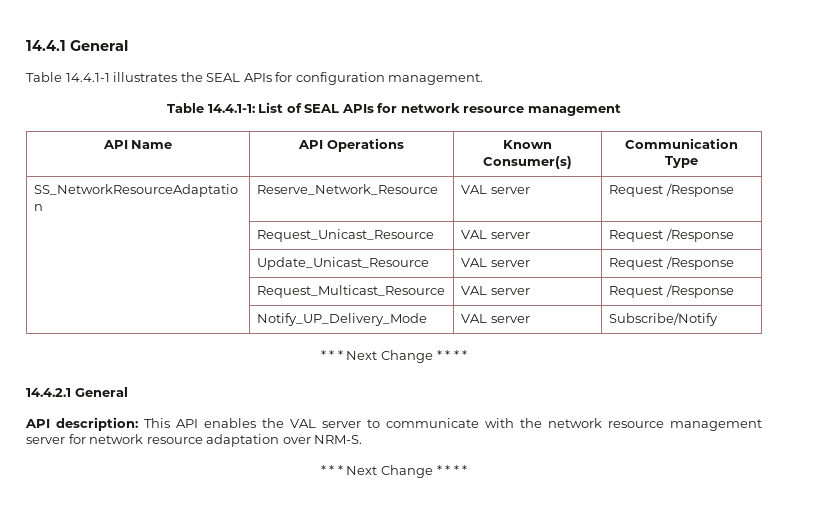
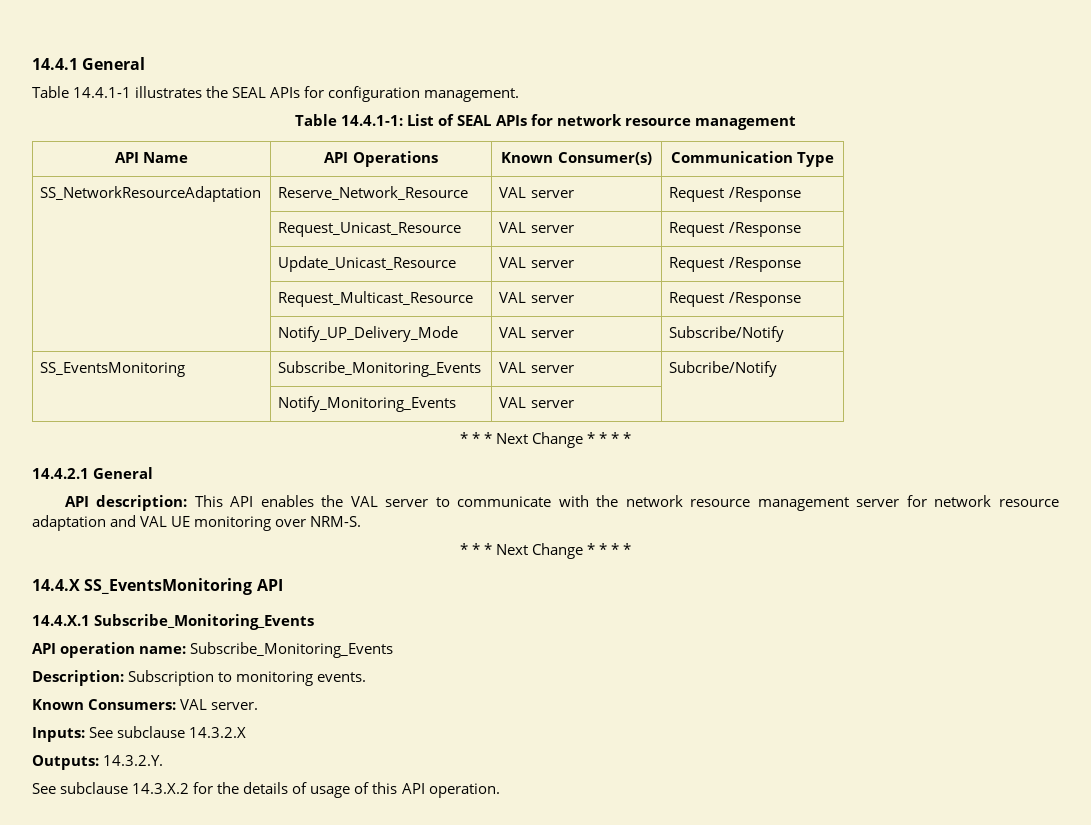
+ SS_EventsMonitoring | Subscribe_Monitoring_Events | VAL server | Subcribe/Notify
+ | Notify_Monitoring_Events | VAL server |
- API description: This API enables the VAL server to communicate with the network resource management server for network resource adaptation over NRM-S.
+ API description: This API enables the VAL server to communicate with the network resource management server for network resource adaptation and VAL UE monitoring over NRM-S.
+ 14.4.X SS_EventsMonitoring API
+ 14.4.X.1 Subscribe_Monitoring_Events
+ API operation name: Subscribe_Monitoring_Events
+ Description: Subscription to monitoring events.
+ Known Consumers: VAL server.
+ Inputs: See subclause 14.3.2.X
+ Outputs: 14.3.2.Y.
+ See subclause 14.3.X.2 for the details of usage of this API operation.

